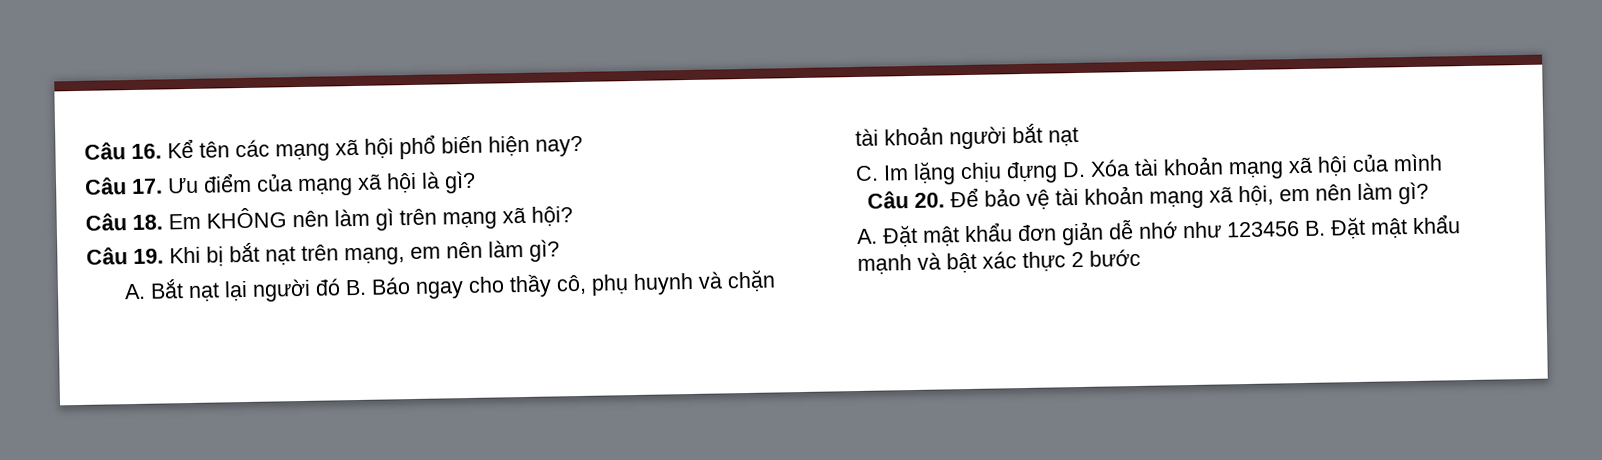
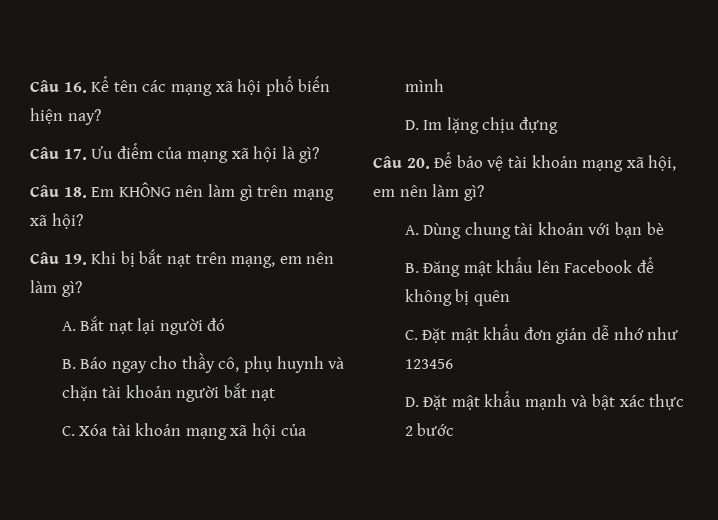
- A. Bắt nạt lại người đó B. Báo ngay cho thầy cô, phụ huynh và chặn tài khoản người bắt nạt
+ A. Bắt nạt lại người đó
+ B. Báo ngay cho thầy cô, phụ huynh và chặn tài khoản người bắt nạt
- C. Im lặng chịu đựng D. Xóa tài khoản mạng xã hội của mình
+ C. Xóa tài khoản mạng xã hội của mình
+ D. Im lặng chịu đựng
- A. Đặt mật khẩu đơn giản dễ nhớ như 123456 B. Đặt mật khẩu mạnh và bật xác thực 2 bước
+ A. Dùng chung tài khoản với bạn bè
+ B. Đăng mật khẩu lên Facebook để không bị quên
+ C. Đặt mật khẩu đơn giản dễ nhớ như 123456
+ D. Đặt mật khẩu mạnh và bật xác thực 2 bước

